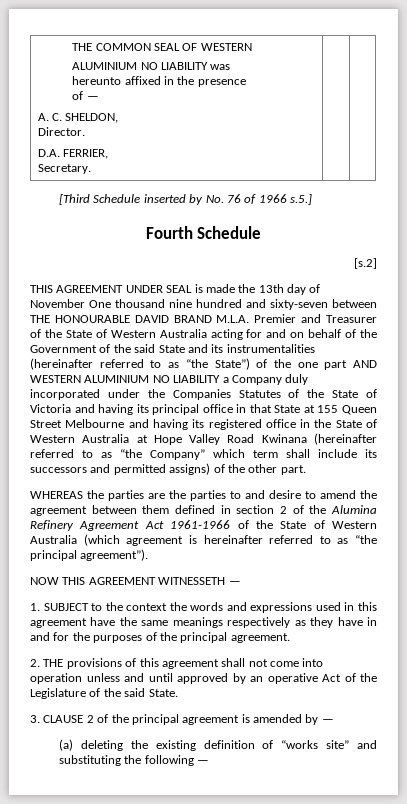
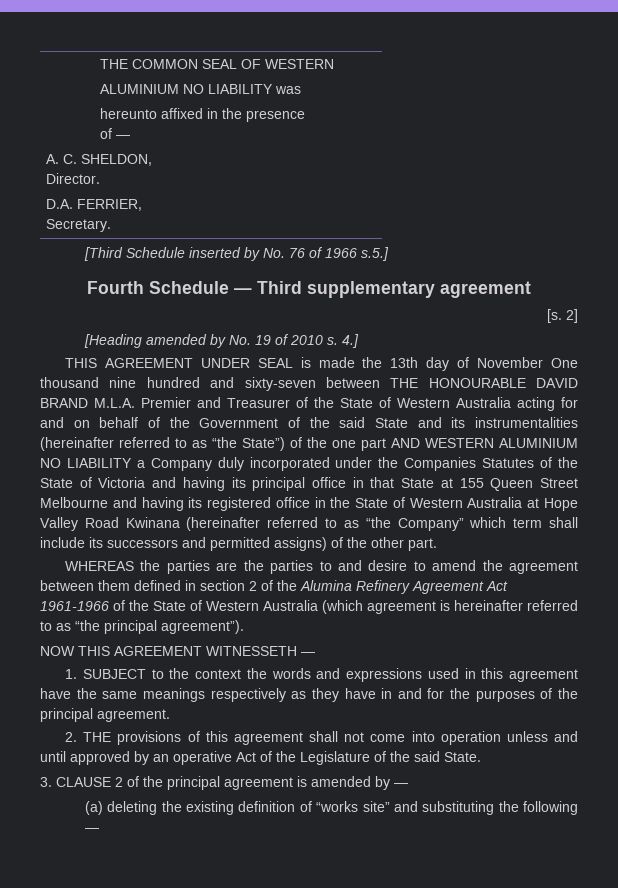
- Fourth Schedule
- [s.2]
+ Fourth Schedule — Third supplementary agreement
+ [s. 2]
+ [Heading amended by No. 19 of 2010 s. 4.]

